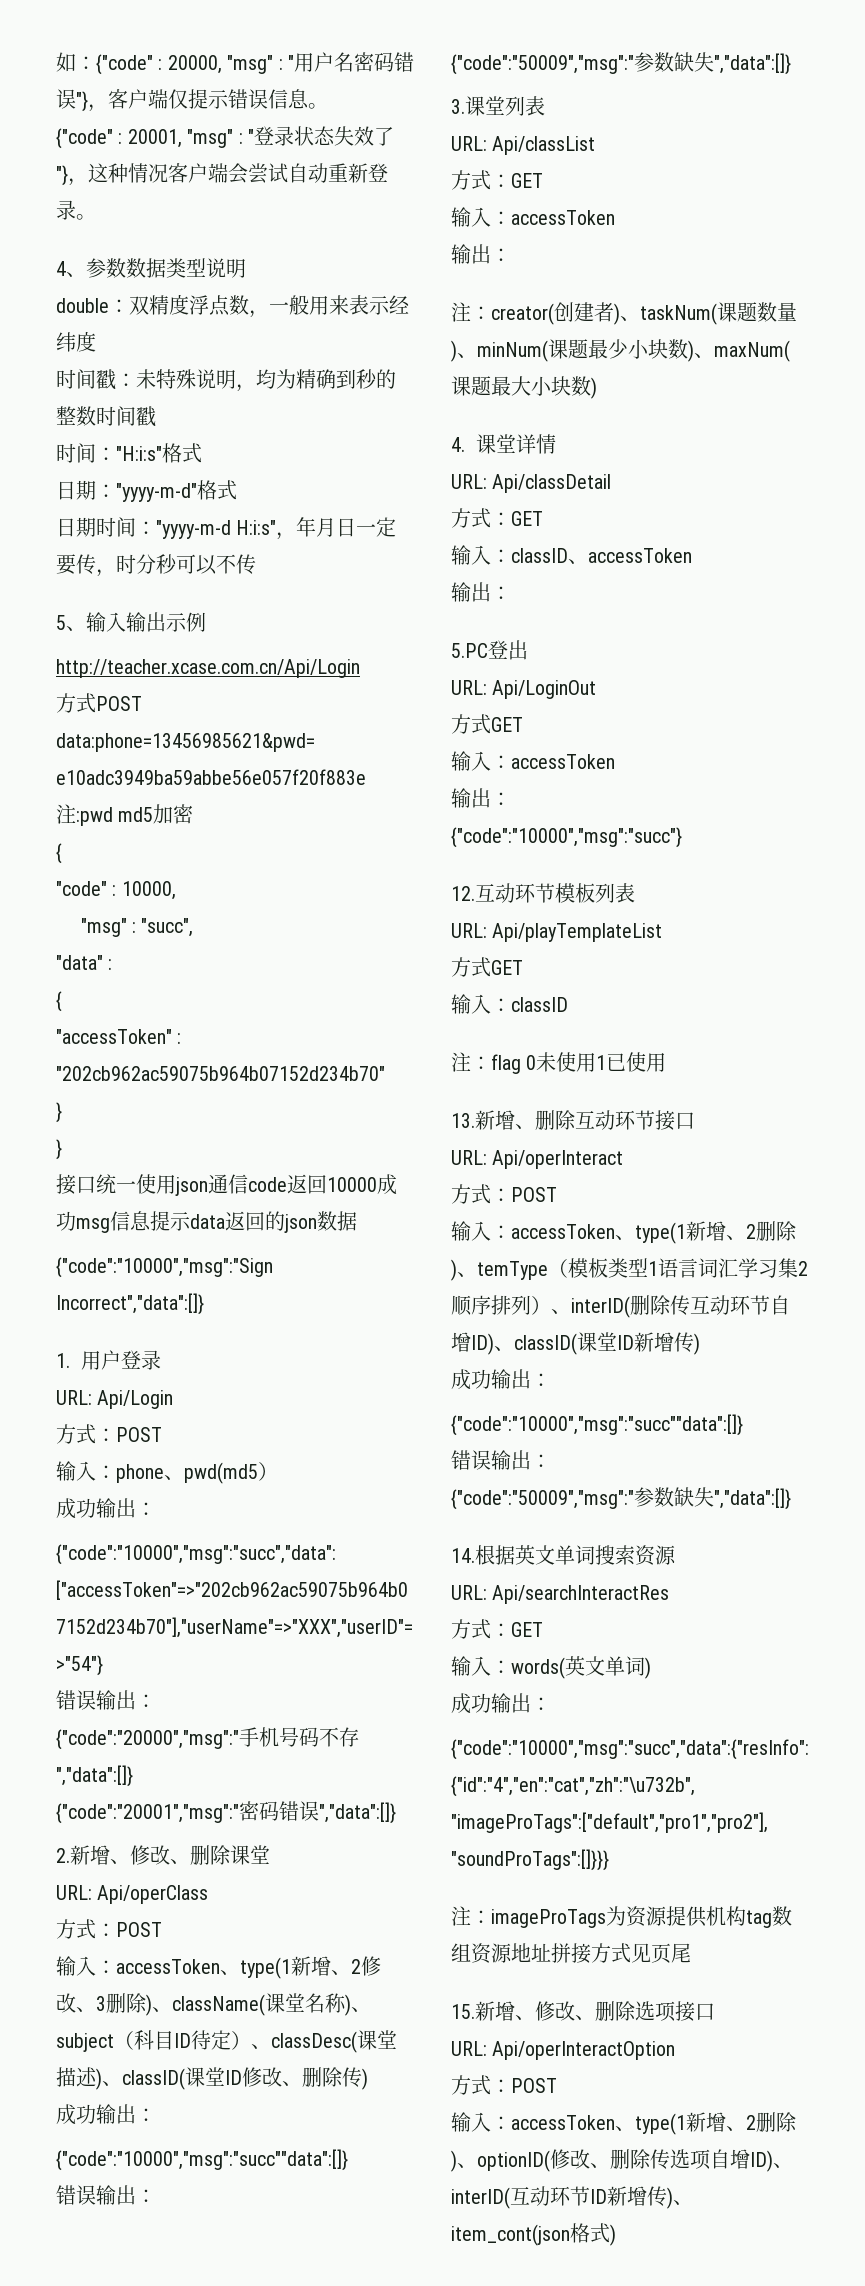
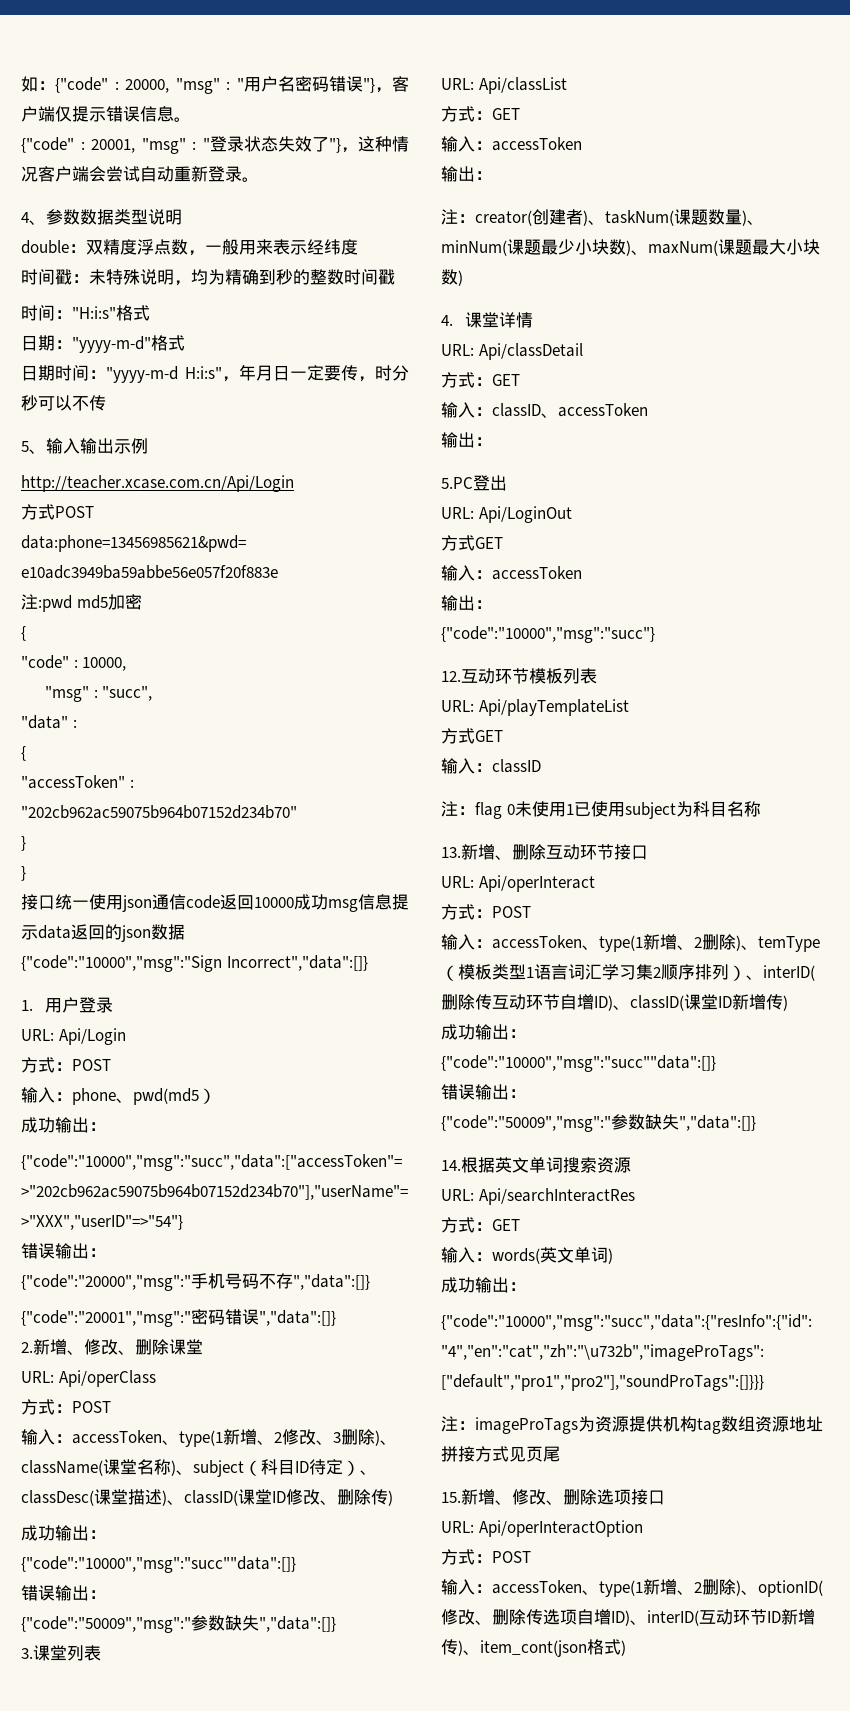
- 注：flag 0未使用1已使用
+ 注：flag 0未使用1已使用subject为科目名称

